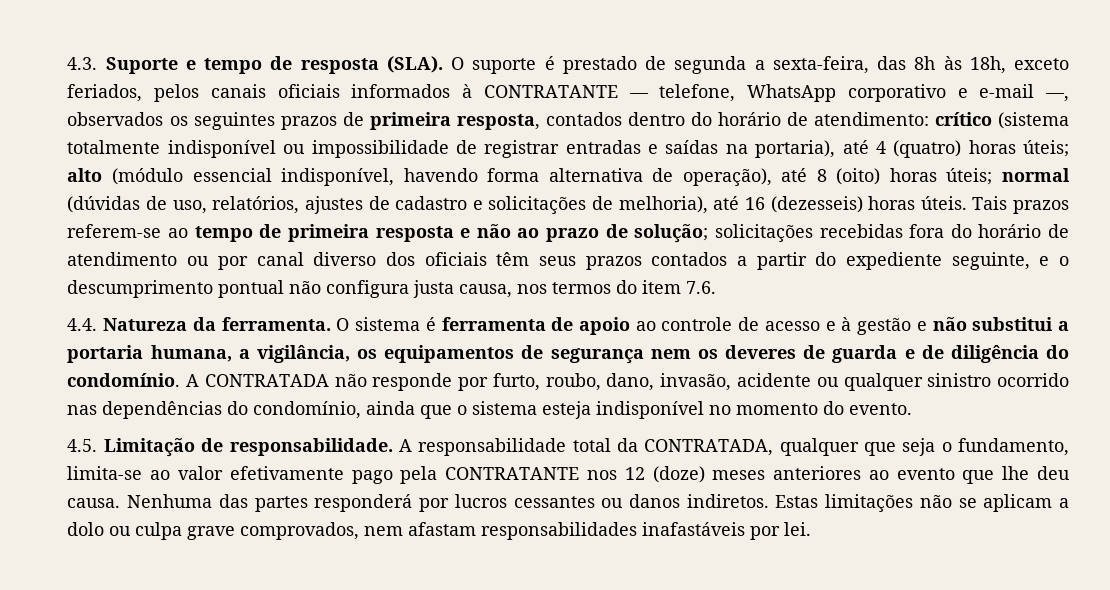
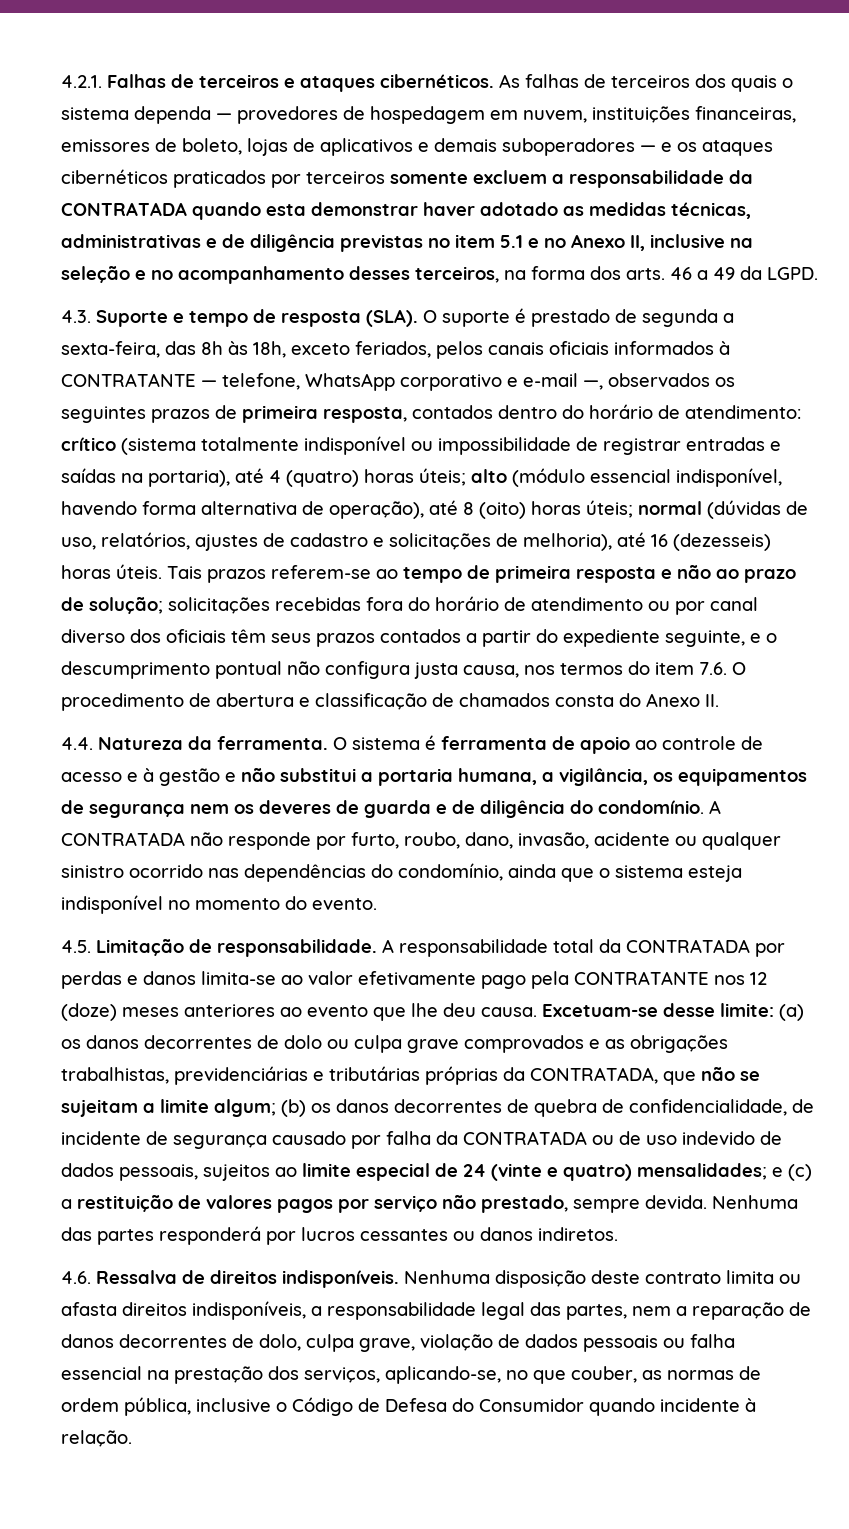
+ 4.2.1. Falhas de terceiros e ataques cibernéticos. As falhas de terceiros dos quais o sistema dependa — provedores de hospedagem em nuvem, instituições financeiras, emissores de boleto, lojas de aplicativos e demais suboperadores — e os ataques cibernéticos praticados por terceiros somente excluem a responsabilidade da CONTRATADA quando esta demonstrar haver adotado as medidas técnicas, administrativas e de diligência previstas no item 5.1 e no Anexo II, inclusive na seleção e no acompanhamento desses terceiros, na forma dos arts. 46 a 49 da LGPD.
- Tais prazos referem-se ao tempo de primeira resposta e não ao prazo de solução; solicitações recebidas fora do horário de atendimento ou por canal diverso dos oficiais têm seus prazos contados a partir do expediente seguinte, e o descumprimento pontual não configura justa causa, nos termos do item 7.6.
+ Tais prazos referem-se ao tempo de primeira resposta e não ao prazo de solução; solicitações recebidas fora do horário de atendimento ou por canal diverso dos oficiais têm seus prazos contados a partir do expediente seguinte, e o descumprimento pontual não configura justa causa, nos termos do item 7.6. O procedimento de abertura e classificação de chamados consta do Anexo II.
- A responsabilidade total da CONTRATADA, qualquer que seja o fundamento, limita-se ao valor efetivamente pago pela CONTRATANTE nos 12 (doze) meses anteriores ao evento que lhe deu causa.
+ A responsabilidade total da CONTRATADA por perdas e danos limita-se ao valor efetivamente pago pela CONTRATANTE nos 12 (doze) meses anteriores ao evento que lhe deu causa.
+ Excetuam-se desse limite: (a) os danos decorrentes de dolo ou culpa grave comprovados e as obrigações trabalhistas, previdenciárias e tributárias próprias da CONTRATADA, que não se sujeitam a limite algum; (b) os danos decorrentes de quebra de confidencialidade, de incidente de segurança causado por falha da CONTRATADA ou de uso indevido de dados pessoais, sujeitos ao limite especial de 24 (vinte e quatro) mensalidades; e (c) a restituição de valores pagos por serviço não prestado, sempre devida.
- Nenhuma das partes responderá por lucros cessantes ou danos indiretos. Estas limitações não se aplicam a dolo ou culpa grave comprovados, nem afastam responsabilidades inafastáveis por lei.
+ Nenhuma das partes responderá por lucros cessantes ou danos indiretos.
+ 4.6. Ressalva de direitos indisponíveis. Nenhuma disposição deste contrato limita ou afasta direitos indisponíveis, a responsabilidade legal das partes, nem a reparação de danos decorrentes de dolo, culpa grave, violação de dados pessoais ou falha essencial na prestação dos serviços, aplicando-se, no que couber, as normas de ordem pública, inclusive o Código de Defesa do Consumidor quando incidente à relação.

